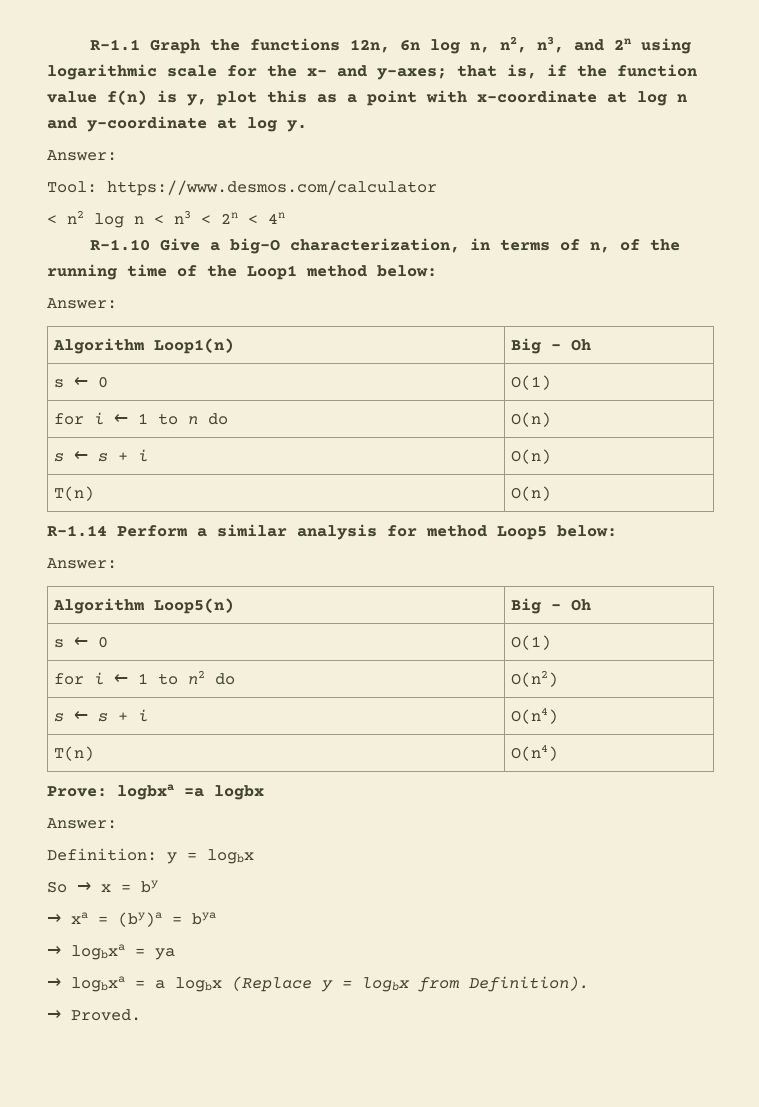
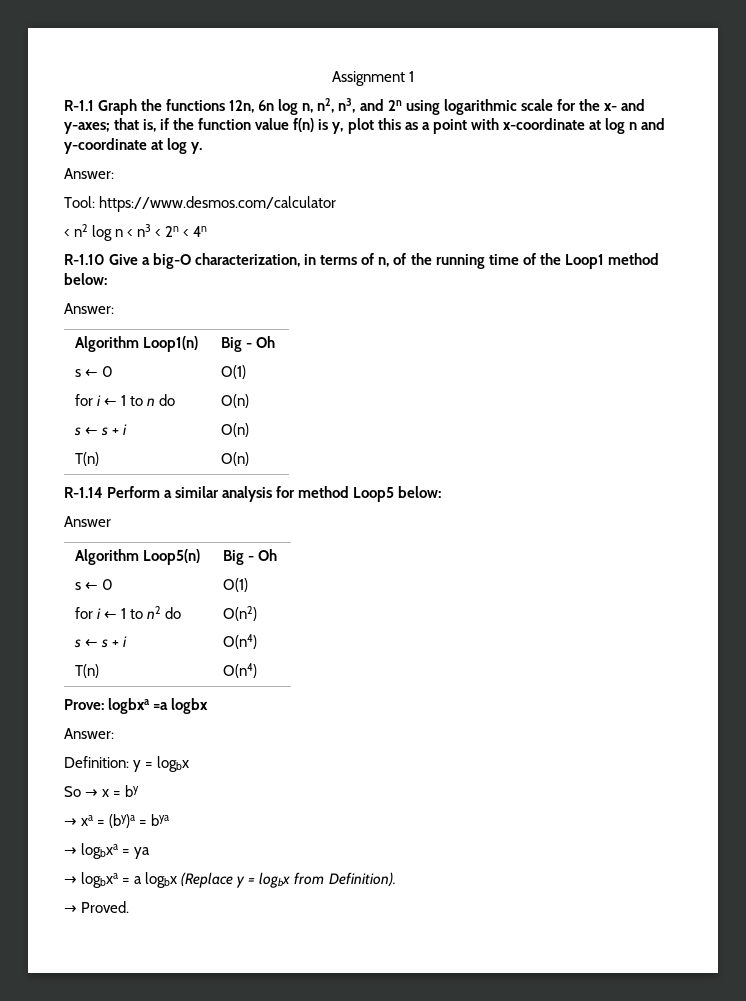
+ Assignment 1
  R-1.14 Perform a similar analysis for method Loop5 below:
- Answer:
+ Answer

